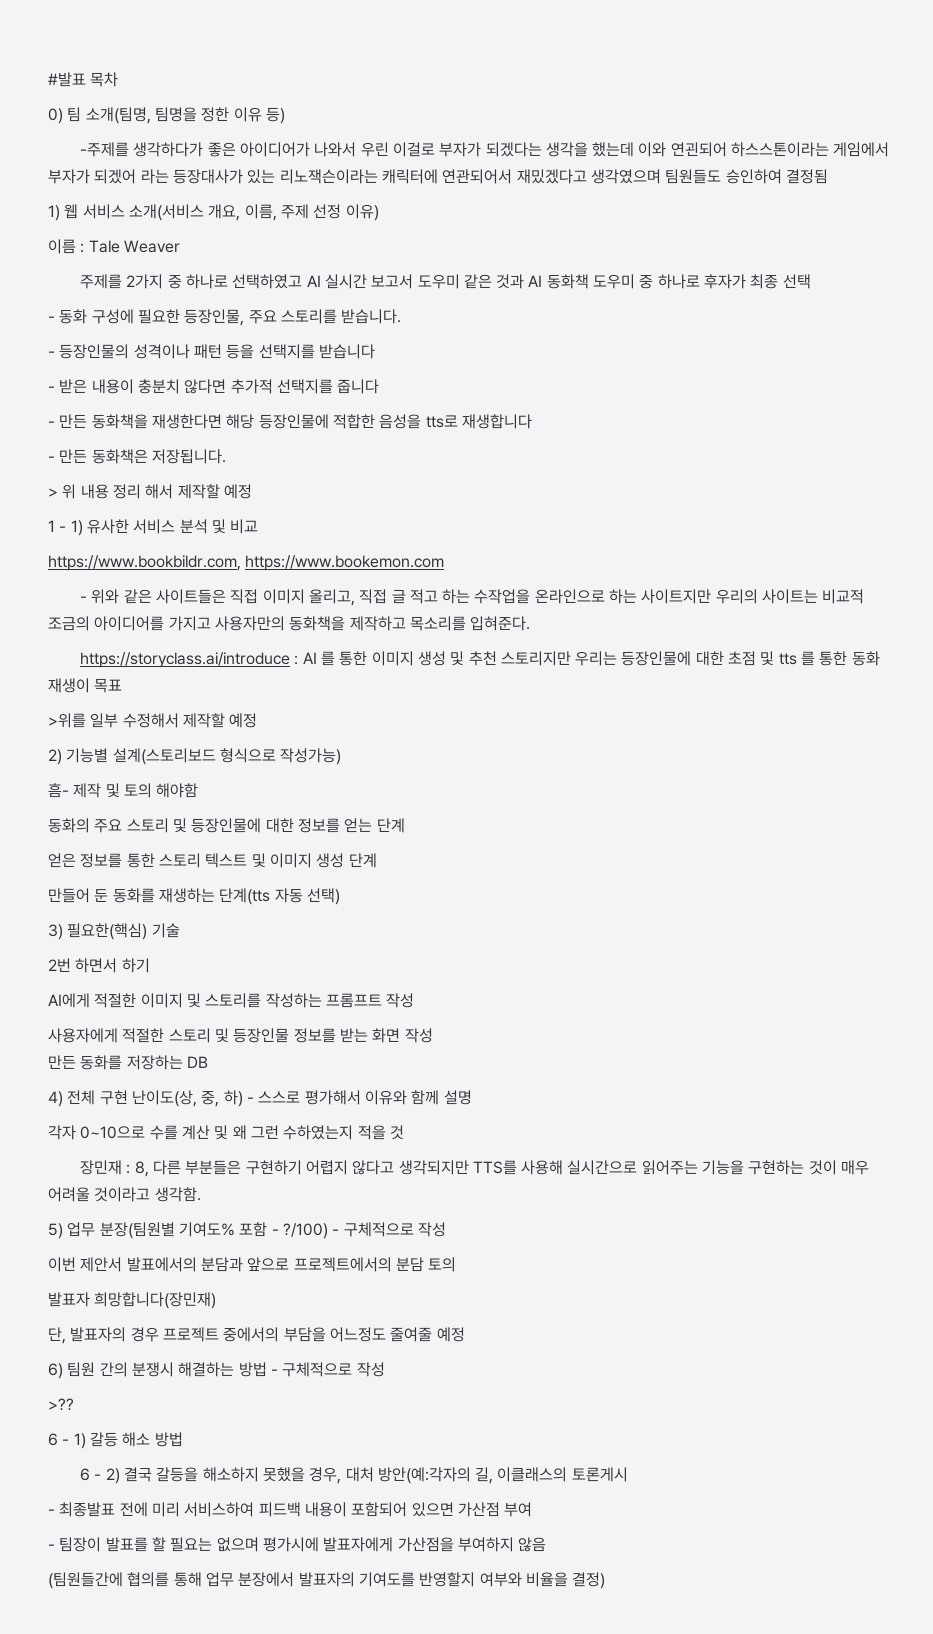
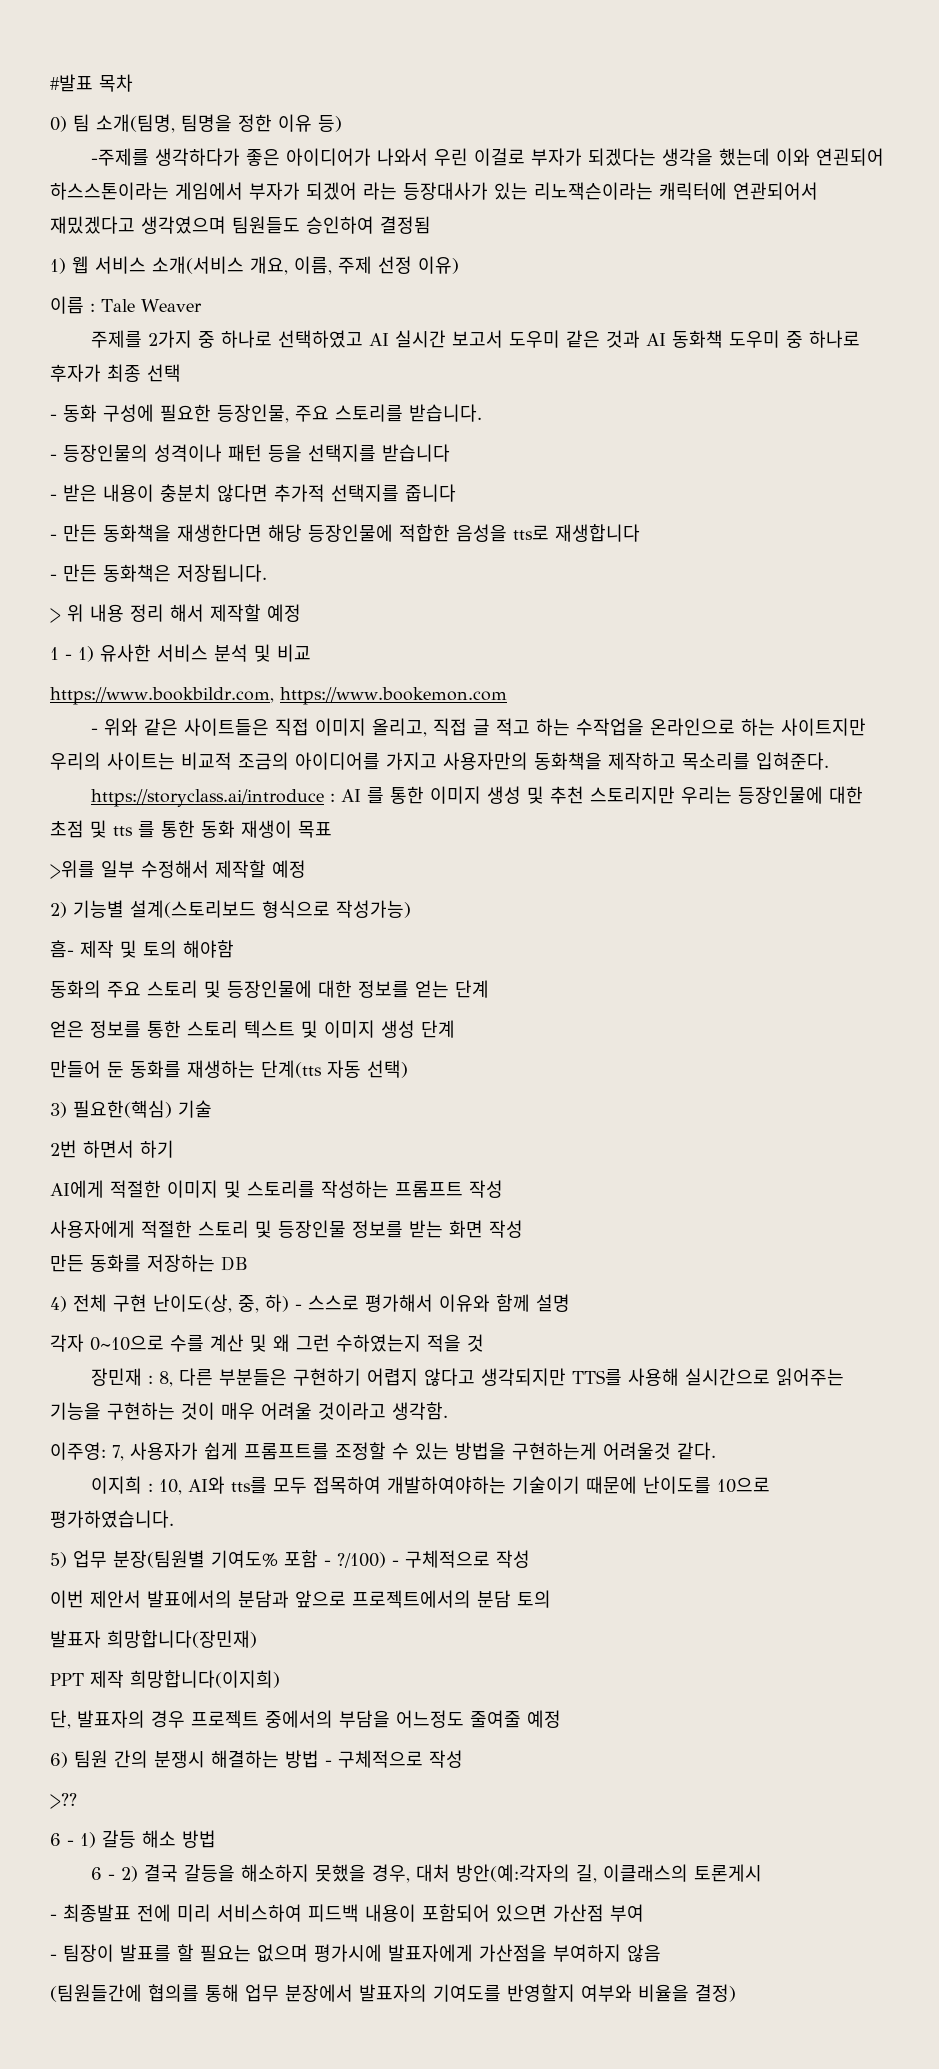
+ 이주영: 7, 사용자가 쉽게 프롬프트를 조정할 수 있는 방법을 구현하는게 어려울것 같다.
+ 이지희 : 10, AI와 tts를 모두 접목하여 개발하여야하는 기술이기 때문에 난이도를 10으로 평가하였습니다.
+ PPT 제작 희망합니다(이지희)

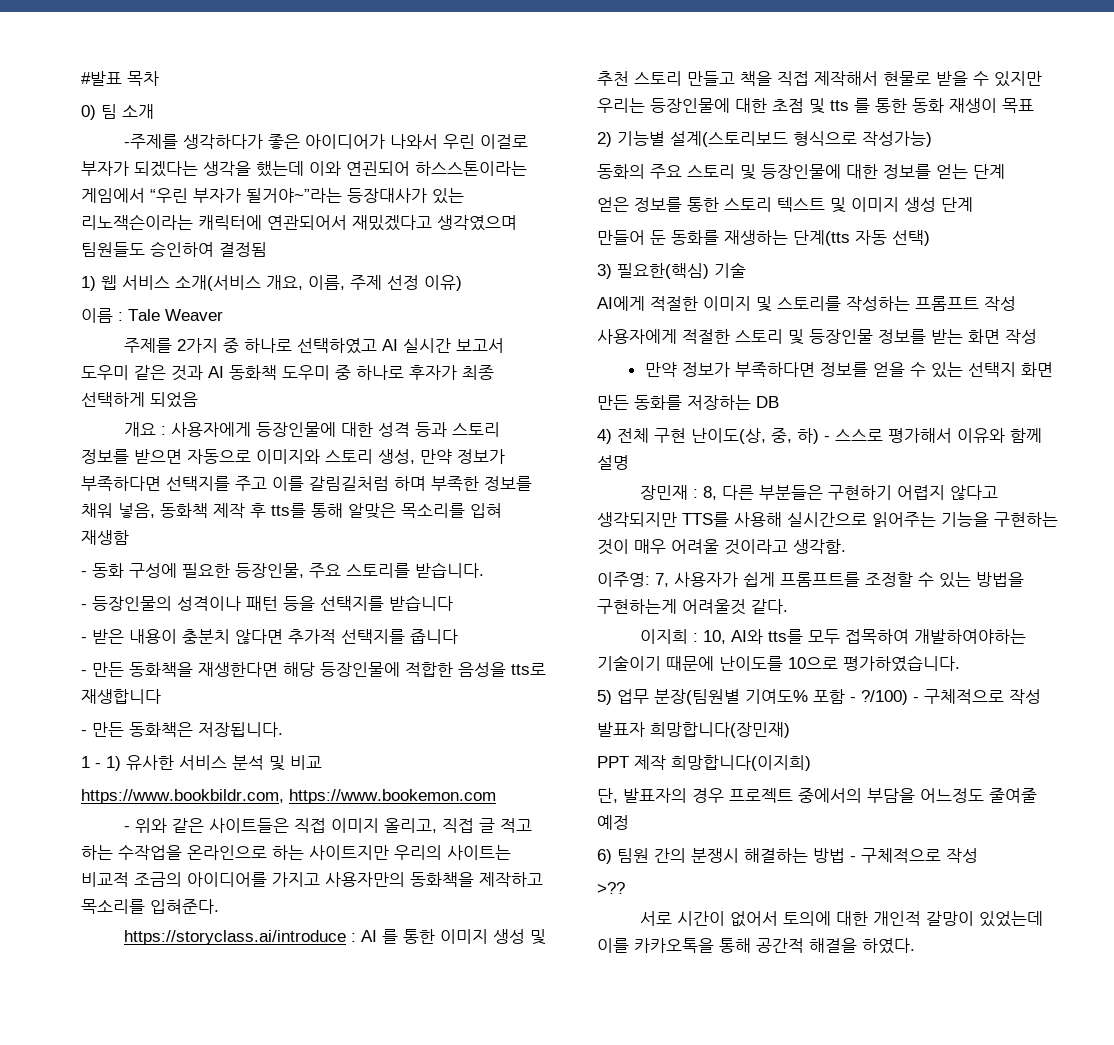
- 0) 팀 소개(팀명, 팀명을 정한 이유 등)
+ 0) 팀 소개
- -주제를 생각하다가 좋은 아이디어가 나와서 우린 이걸로 부자가 되겠다는 생각을 했는데 이와 연괸되어 하스스톤이라는 게임에서 부자가 되겠어 라는 등장대사가 있는 리노잭슨이라는 캐릭터에 연관되어서 재밌겠다고 생각였으며 팀원들도 승인하여 결정됨
+ -주제를 생각하다가 좋은 아이디어가 나와서 우린 이걸로 부자가 되겠다는 생각을 했는데 이와 연괸되어 하스스톤이라는 게임에서 “우린 부자가 될거야~”라는 등장대사가 있는 리노잭슨이라는 캐릭터에 연관되어서 재밌겠다고 생각였으며 팀원들도 승인하여 결정됨
- 주제를 2가지 중 하나로 선택하였고 AI 실시간 보고서 도우미 같은 것과 AI 동화책 도우미 중 하나로 후자가 최종 선택
+ 주제를 2가지 중 하나로 선택하였고 AI 실시간 보고서 도우미 같은 것과 AI 동화책 도우미 중 하나로 후자가 최종 선택하게 되었음
+ 개요 : 사용자에게 등장인물에 대한 성격 등과 스토리 정보를 받으면 자동으로 이미지와 스토리 생성, 만약 정보가 부족하다면 선택지를 주고 이를 갈림길처럼 하며 부족한 정보를 채워 넣음, 동화책 제작 후 tts를 통해 알맞은 목소리를 입혀 재생함
- > 위 내용 정리 해서 제작할 예정
- https://storyclass.ai/introduce : AI 를 통한 이미지 생성 및 추천 스토리지만 우리는 등장인물에 대한 초점 및 tts 를 통한 동화 재생이 목표
+ https://storyclass.ai/introduce : AI 를 통한 이미지 생성 및 추천 스토리 만들고 책을 직접 제작해서 현물로 받을 수 있지만 우리는 등장인물에 대한 초점 및 tts 를 통한 동화 재생이 목표
- >위를 일부 수정해서 제작할 예정
- 흠- 제작 및 토의 해야함
- 2번 하면서 하기
+ 만약 정보가 부족하다면 정보를 얻을 수 있는 선택지 화면
- 각자 0~10으로 수를 계산 및 왜 그런 수하였는지 적을 것
- 이번 제안서 발표에서의 분담과 앞으로 프로젝트에서의 분담 토의
- 6 - 1) 갈등 해소 방법
- 6 - 2) 결국 갈등을 해소하지 못했을 경우, 대처 방안(예:각자의 길, 이클래스의 토론게시
- - 최종발표 전에 미리 서비스하여 피드백 내용이 포함되어 있으면 가산점 부여
- - 팀장이 발표를 할 필요는 없으며 평가시에 발표자에게 가산점을 부여하지 않음
- (팀원들간에 협의를 통해 업무 분장에서 발표자의 기여도를 반영할지 여부와 비율을 결정)
+ 서로 시간이 없어서 토의에 대한 개인적 갈망이 있었는데 이를 카카오톡을 통해 공간적 해결을 하였다.

